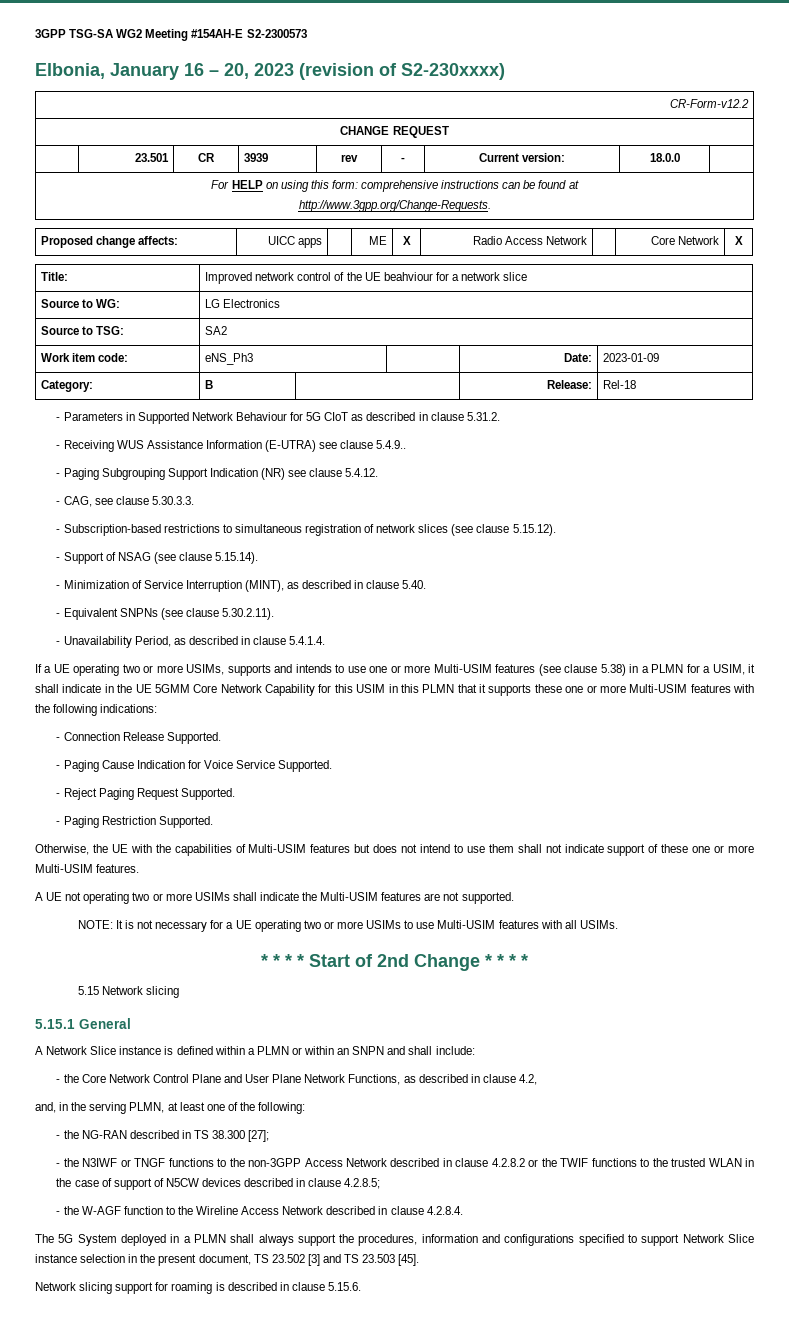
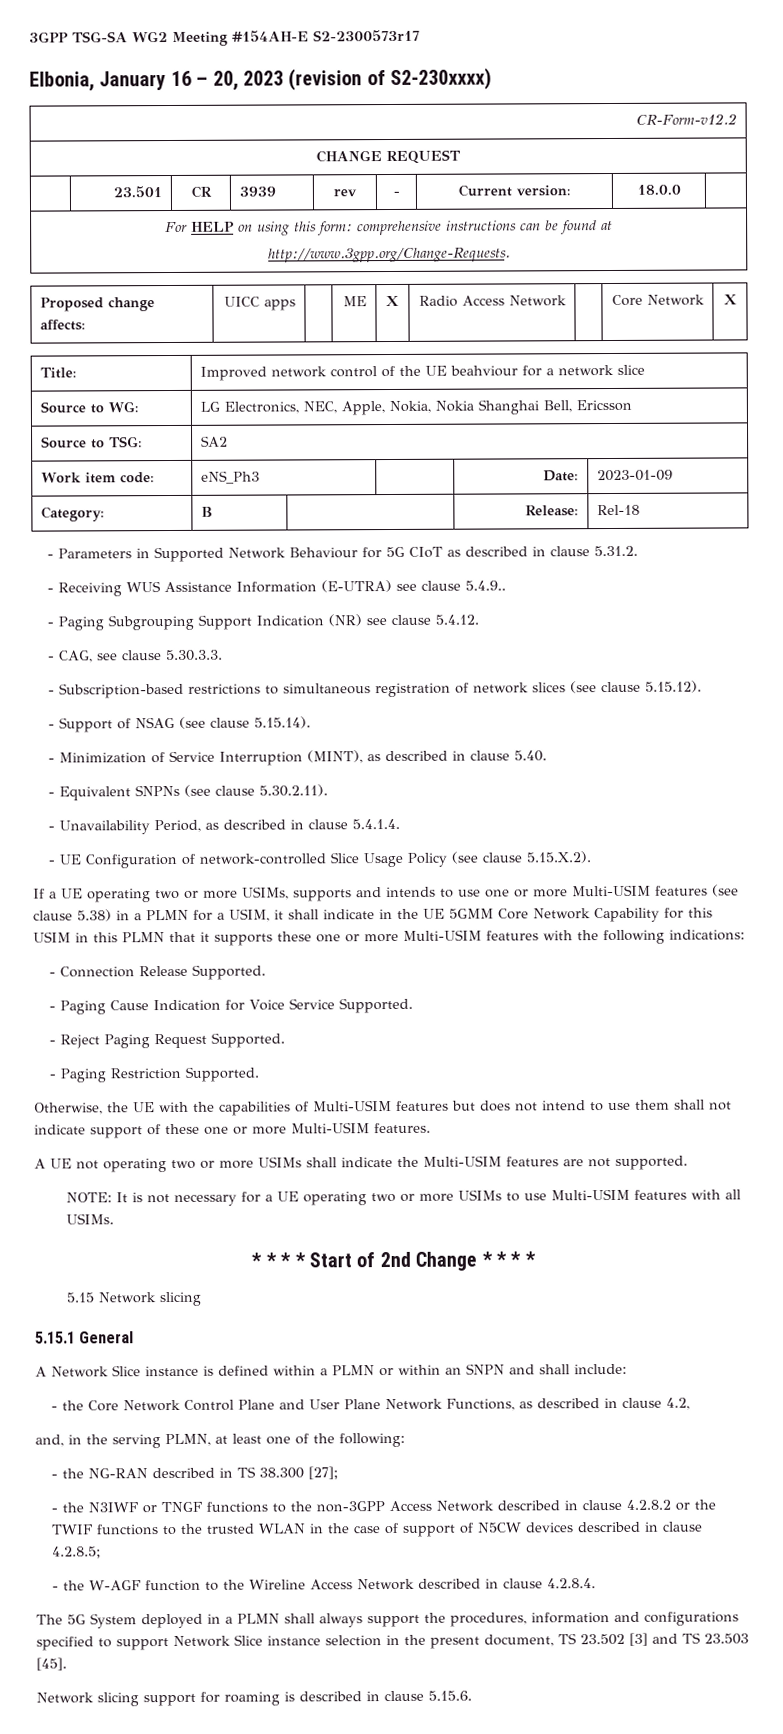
- 3GPP TSG-SA WG2 Meeting #154AH-E S2-2300573
+ 3GPP TSG-SA WG2 Meeting #154AH-E S2-2300573r17
- Source to WG: | LG Electronics
+ Source to WG: | LG Electronics, NEC, Apple, Nokia, Nokia Shanghai Bell, Ericsson
+ - UE Configuration of network-controlled Slice Usage Policy (see clause 5.15.X.2).

